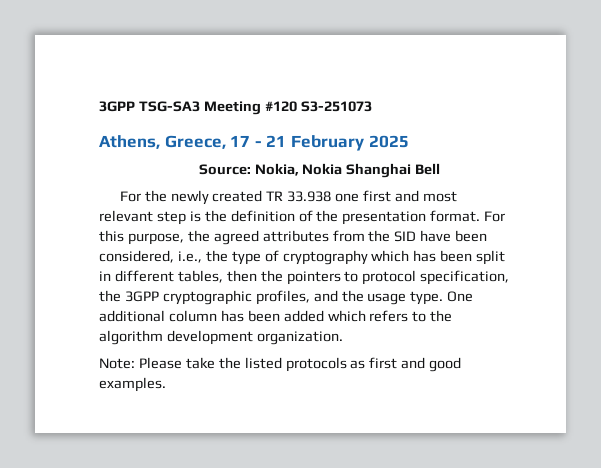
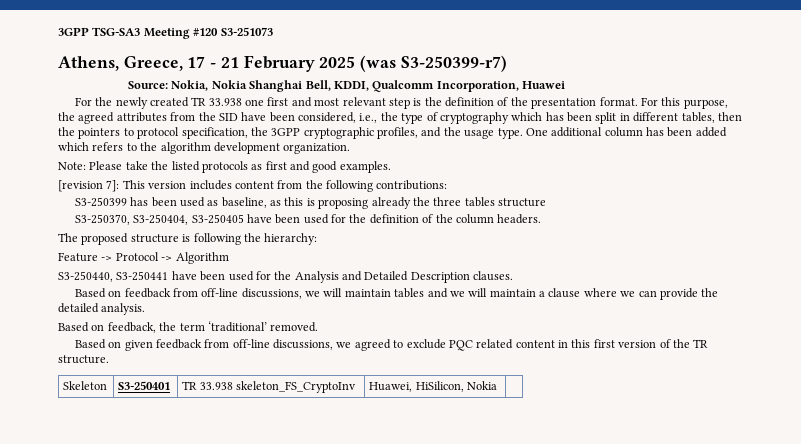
- Athens, Greece, 17 - 21 February 2025
+ Athens, Greece, 17 - 21 February 2025 (was S3-250399-r7)
- Source: Nokia, Nokia Shanghai Bell
+ Source: Nokia, Nokia Shanghai Bell, KDDI, Qualcomm Incorporation, Huawei
+ [revision 7]: This version includes content from the following contributions:
+ S3-250399 has been used as baseline, as this is proposing already the three tables structure
+ S3-250370, S3-250404, S3-250405 have been used for the definition of the column headers.
+ The proposed structure is following the hierarchy:
+ Feature -> Protocol -> Algorithm
+ S3-250440, S3-250441 have been used for the Analysis and Detailed Description clauses.
+ Based on feedback from off-line discussions, we will maintain tables and we will maintain a clause where we can provide the detailed analysis.
+ Based on feedback, the term ‘traditional’ removed.
+ Based on given feedback from off-line discussions, we agreed to exclude PQC related content in this first version of the TR structure.
+ Skeleton | S3-250401 | TR 33.938 skeleton_FS_CryptoInv | Huawei, HiSilicon, Nokia |

